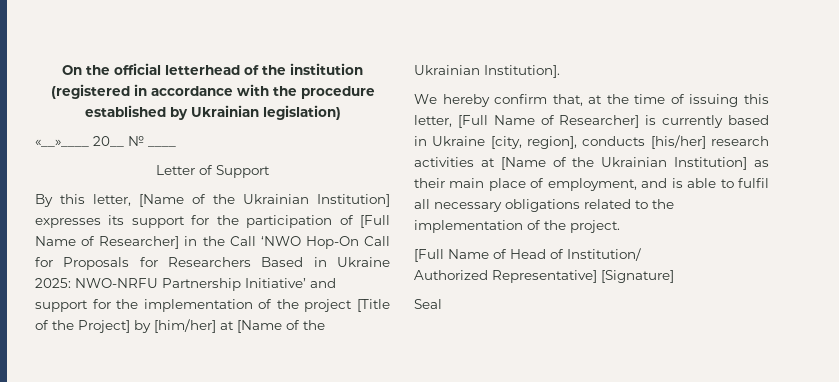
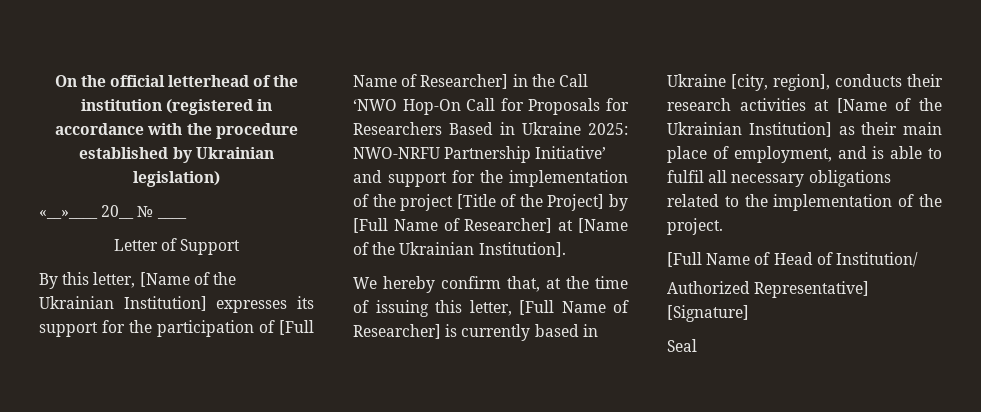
- By this letter, [Name of the Ukrainian Institution] expresses its support for the participation of [Full Name of Researcher] in the Call ‘NWO Hop-On Call for Proposals for Researchers Based in Ukraine 2025: NWO-NRFU Partnership Initiative’ and support for the implementation of the project [Title of the Project] by [him/her] at [Name of the Ukrainian Institution].
+ By this letter, [Name of the Ukrainian Institution] expresses its support for the participation of [Full Name of Researcher] in the Call ‘NWO Hop-On Call for Proposals for Researchers Based in Ukraine 2025: NWO-NRFU Partnership Initiative’ and support for the implementation of the project [Title of the Project] by [Full Name of Researcher] at [Name of the Ukrainian Institution].
- We hereby confirm that, at the time of issuing this letter, [Full Name of Researcher] is currently based in Ukraine [city, region], conducts [his/her] research activities at [Name of the Ukrainian Institution] as their main place of employment, and is able to fulfil all necessary obligations related to the implementation of the project.
+ We hereby confirm that, at the time of issuing this letter, [Full Name of Researcher] is currently based in Ukraine [city, region], conducts their research activities at [Name of the Ukrainian Institution] as their main place of employment, and is able to fulfil all necessary obligations related to the implementation of the project.

